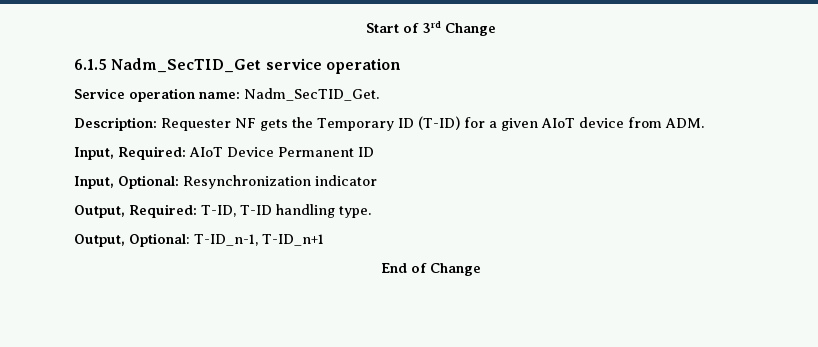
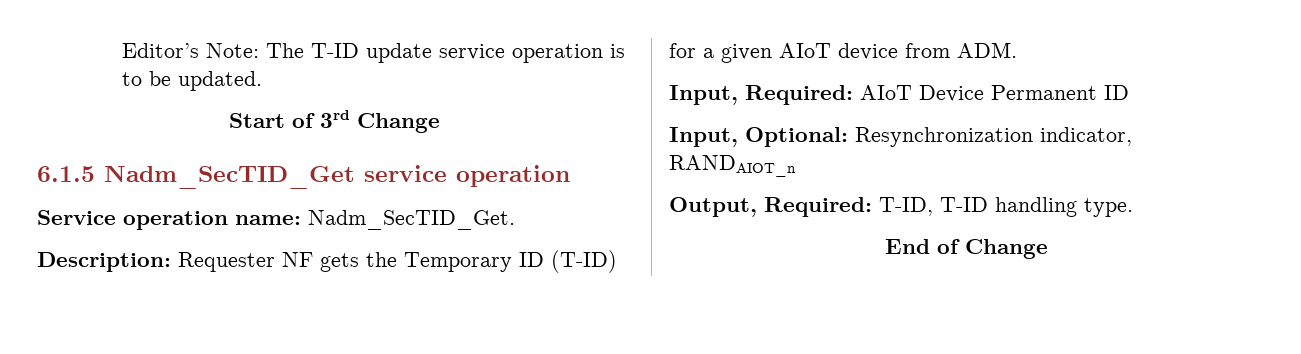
+ Editor’s Note: The T-ID update service operation is to be updated.
- Input, Optional: Resynchronization indicator
+ Input, Optional: Resynchronization indicator, RANDAIOT_n
- Output, Optional: T-ID_n-1, T-ID_n+1

